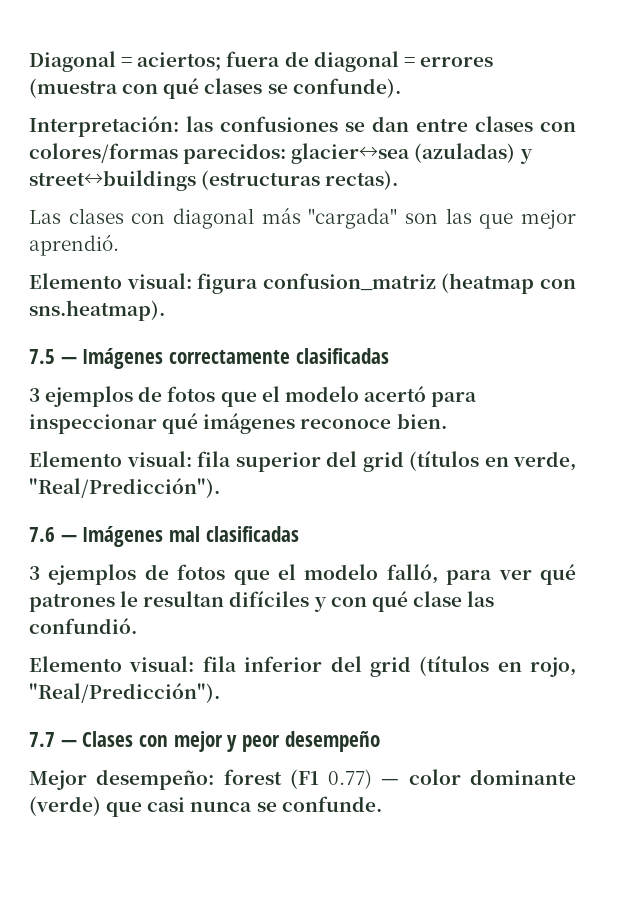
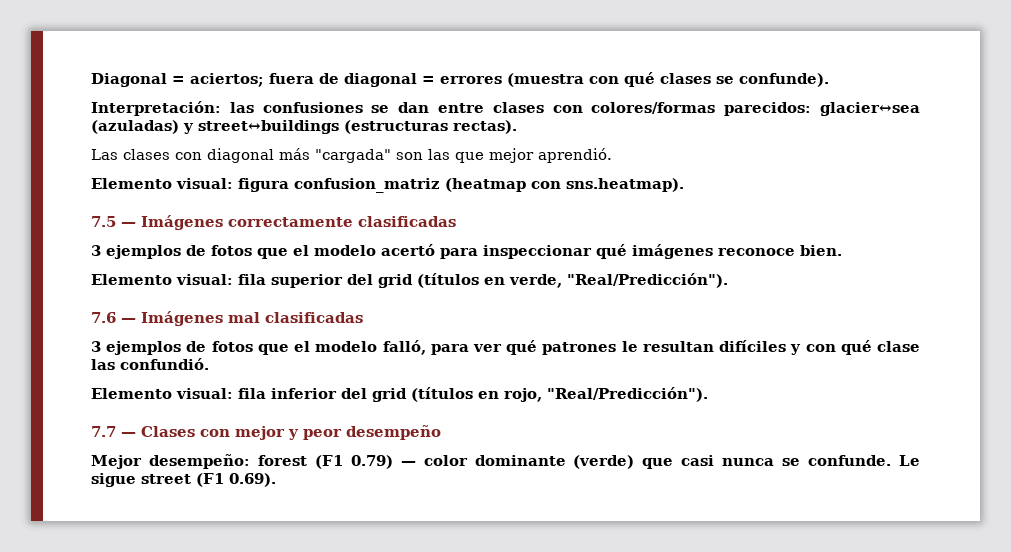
- Mejor desempeño: forest (F1 0.77) — color dominante (verde) que casi nunca se confunde.
+ Mejor desempeño: forest (F1 0.79) — color dominante (verde) que casi nunca se confunde.
+ Le sigue street (F1 0.69).

